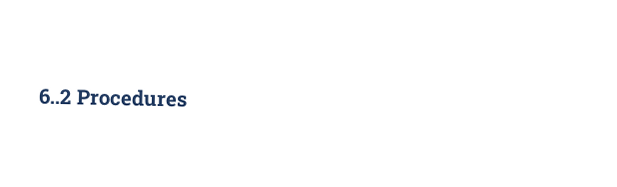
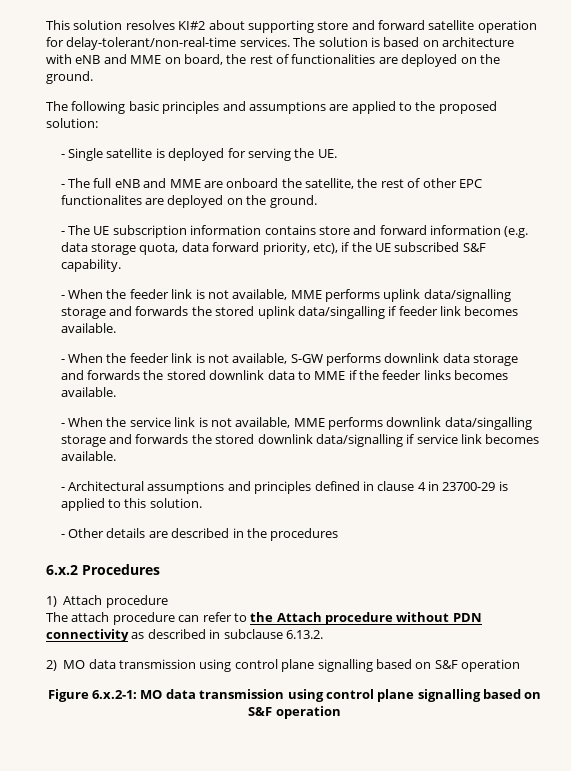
- 6..2 Procedures
+ This solution resolves KI#2 about supporting store and forward satellite operation for delay-tolerant/non-real-time services. The solution is based on architecture with eNB and MME on board, the rest of functionalities are deployed on the ground.
+ The following basic principles and assumptions are applied to the proposed solution:
+ - Single satellite is deployed for serving the UE.
+ - The full eNB and MME are onboard the satellite, the rest of other EPC functionalites are deployed on the ground.
+ - The UE subscription information contains store and forward information (e.g. data storage quota, data forward priority, etc), if the UE subscribed S&F capability.
+ - When the feeder link is not available, MME performs uplink data/signalling storage and forwards the stored uplink data/singalling if feeder link becomes available.
+ - When the feeder link is not available, S-GW performs downlink data storage and forwards the stored downlink data to MME if the feeder links becomes available.
+ - When the service link is not available, MME performs downlink data/singalling storage and forwards the stored downlink data/signalling if service link becomes available.
+ - Architectural assumptions and principles defined in clause 4 in 23700-29 is applied to this solution.
+ - Other details are described in the procedures
+ 6.x.2 Procedures
+ 1) Attach procedure
+ The attach procedure can refer to the Attach procedure without PDN connectivity as described in subclause 6.13.2.
+ 2) MO data transmission using control plane signalling based on S&F operation
+ Figure 6.x.2-1: MO data transmission using control plane signalling based on S&F operation

